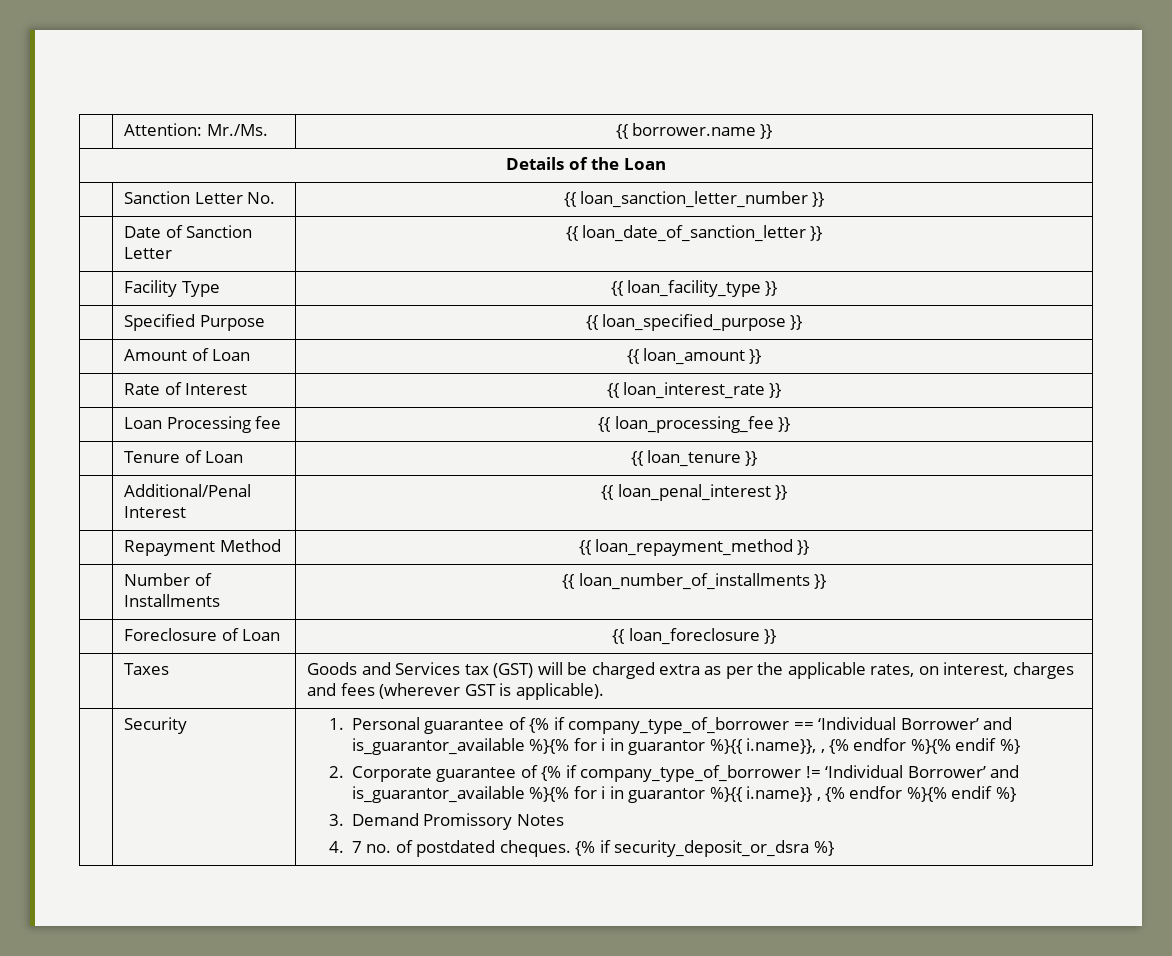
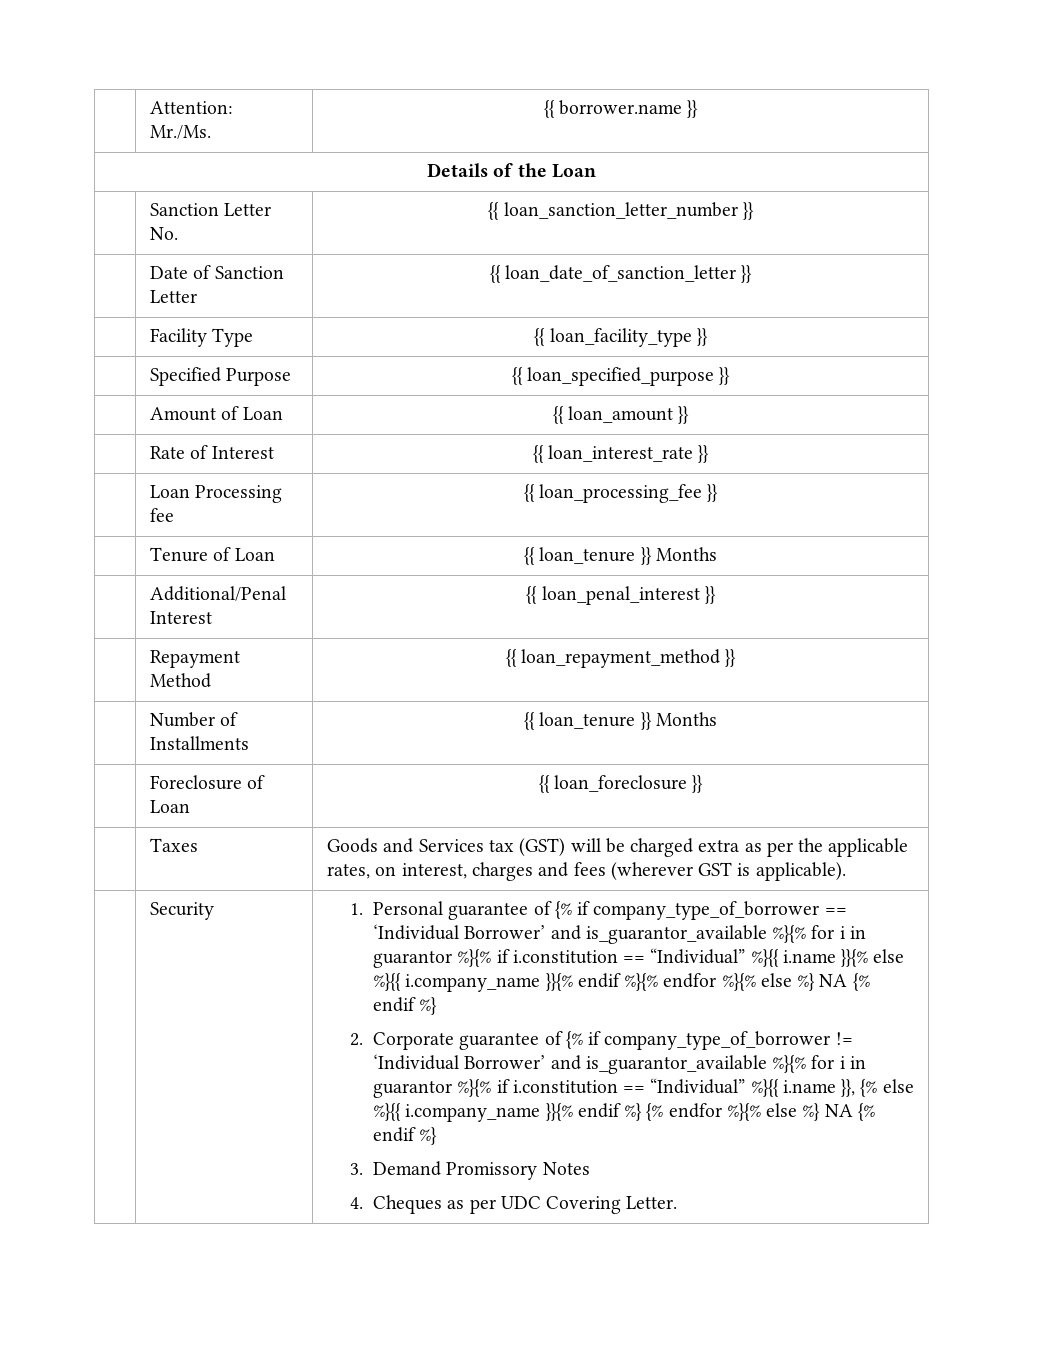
- | Tenure of Loan | {{ loan_tenure }}
+ | Tenure of Loan | {{ loan_tenure }} Months
- | Number of Installments | {{ loan_number_of_installments }}
+ | Number of Installments | {{ loan_tenure }} Months
- 1. Personal guarantee of {% if company_type_of_borrower == ‘Individual Borrower’ and is_guarantor_available %}{% for i in guarantor %}{{ i.name}}, , {% endfor %}{% endif %}
+ 1. Personal guarantee of {% if company_type_of_borrower == ‘Individual Borrower’ and is_guarantor_available %}{% for i in guarantor %}{% if i.constitution == “Individual” %}{{ i.name }}{% else %}{{ i.company_name }}{% endif %}{% endfor %}{% else %} NA {% endif %}
- 2. Corporate guarantee of {% if company_type_of_borrower != ‘Individual Borrower’ and is_guarantor_available %}{% for i in guarantor %}{{ i.name}} , {% endfor %}{% endif %}
+ 2. Corporate guarantee of {% if company_type_of_borrower != ‘Individual Borrower’ and is_guarantor_available %}{% for i in guarantor %}{% if i.constitution == “Individual” %}{{ i.name }}, {% else %}{{ i.company_name }}{% endif %} {% endfor %}{% else %} NA {% endif %}
- 4. 7 no. of postdated cheques. {% if security_deposit_or_dsra %}
+ 4. Cheques as per UDC Covering Letter.

